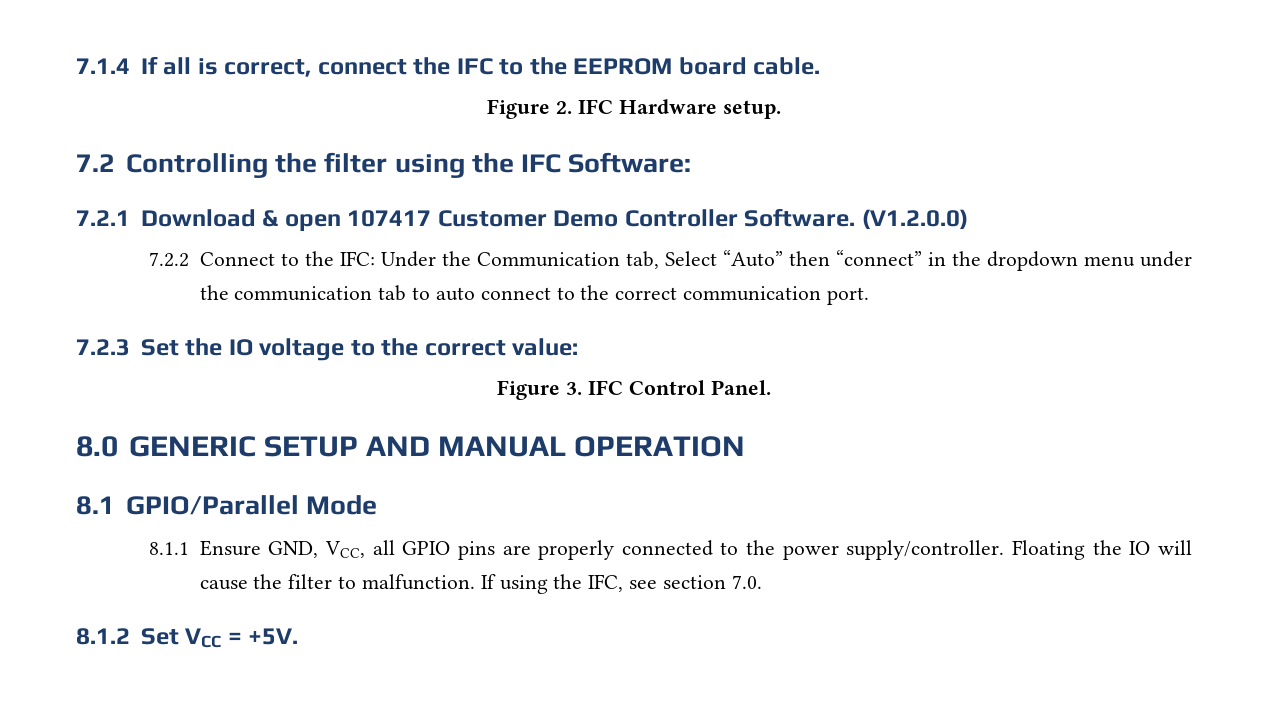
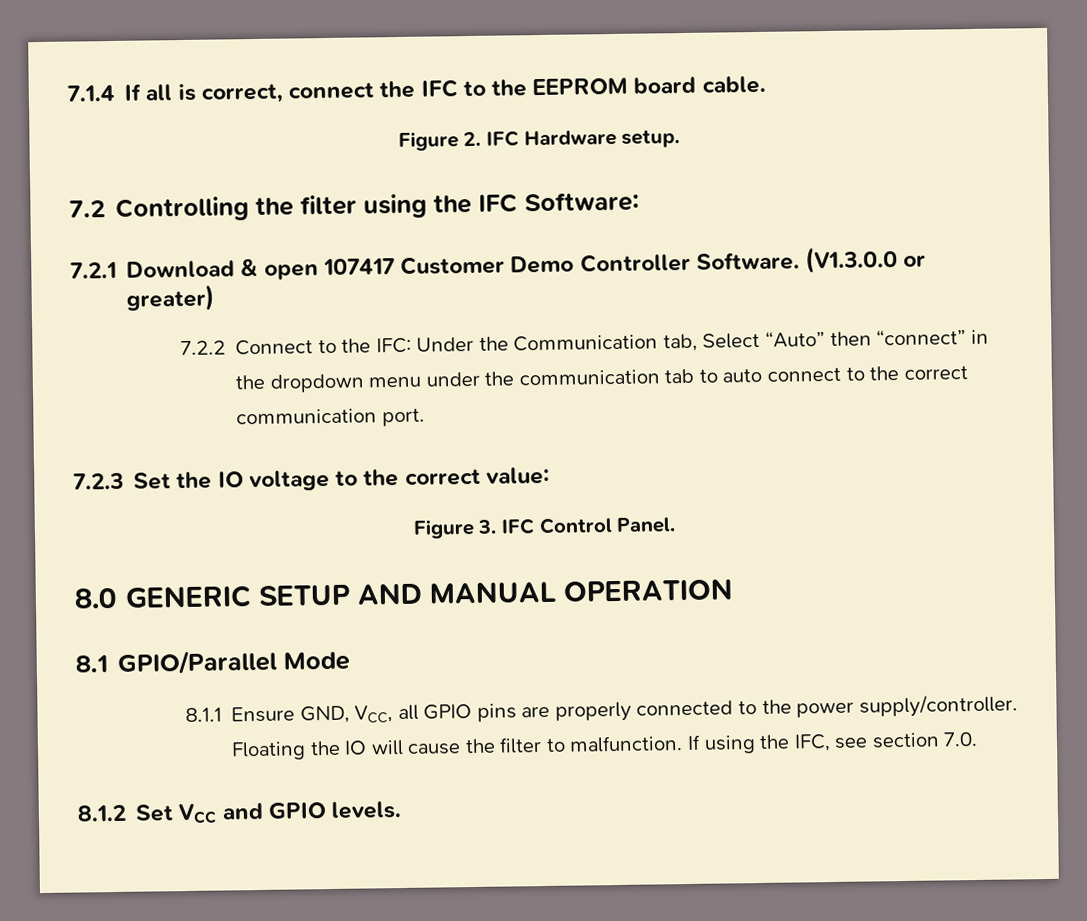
- (V1.2.0.0)
+ (V1.3.0.0 or greater)
- 8.1.2 Set VCC = +5V.
+ 8.1.2 Set VCC and GPIO levels.

